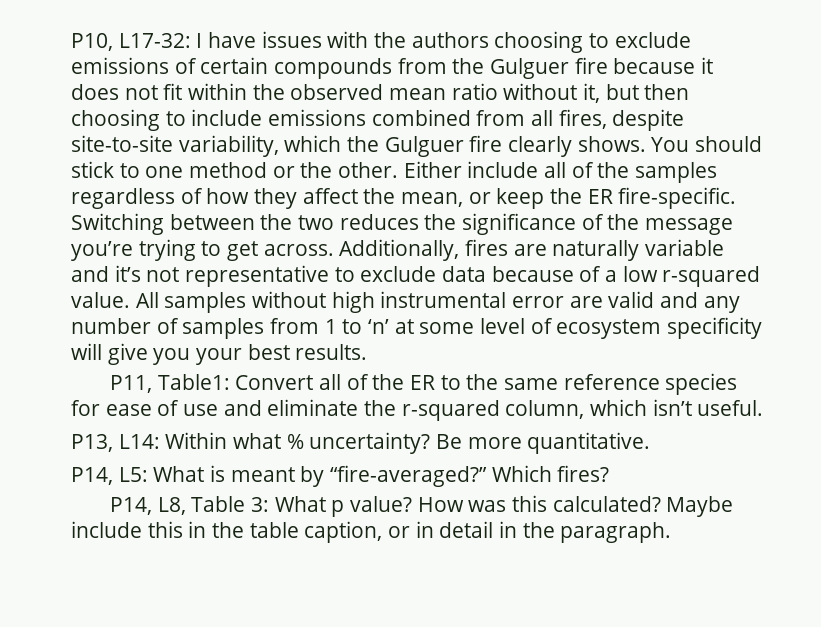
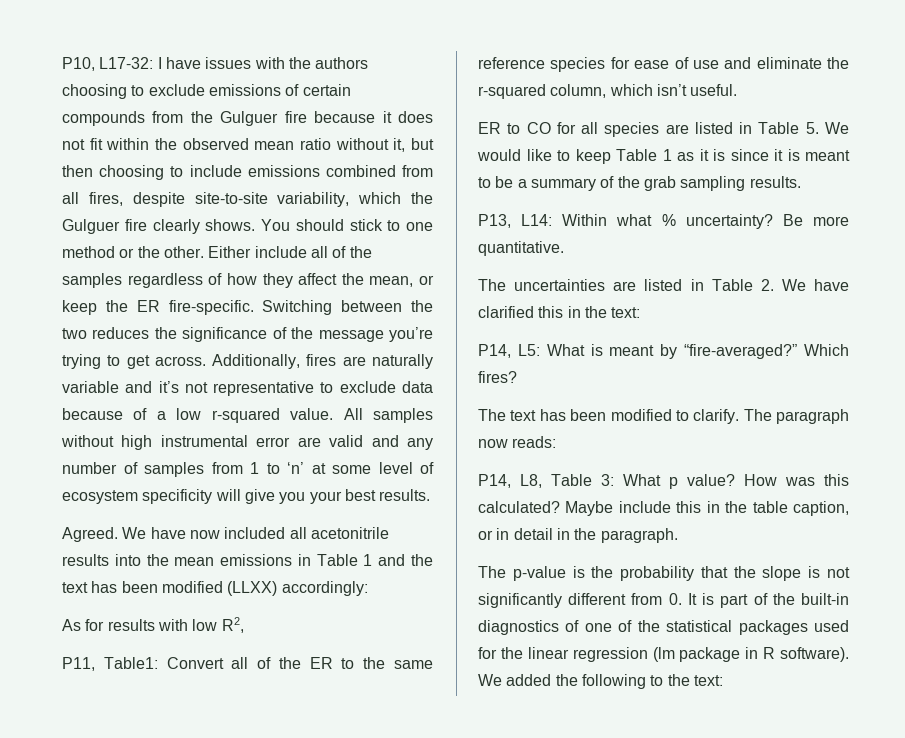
+ Agreed. We have now included all acetonitrile results into the mean emissions in Table 1 and the text has been modified (LLXX) accordingly:
+ As for results with low R2,
+ ER to CO for all species are listed in Table 5. We would like to keep Table 1 as it is since it is meant to be a summary of the grab sampling results.
+ The uncertainties are listed in Table 2. We have clarified this in the text:
+ The text has been modified to clarify. The paragraph now reads:
+ The p-value is the probability that the slope is not significantly different from 0. It is part of the built-in diagnostics of one of the statistical packages used for the linear regression (lm package in R software). We added the following to the text:

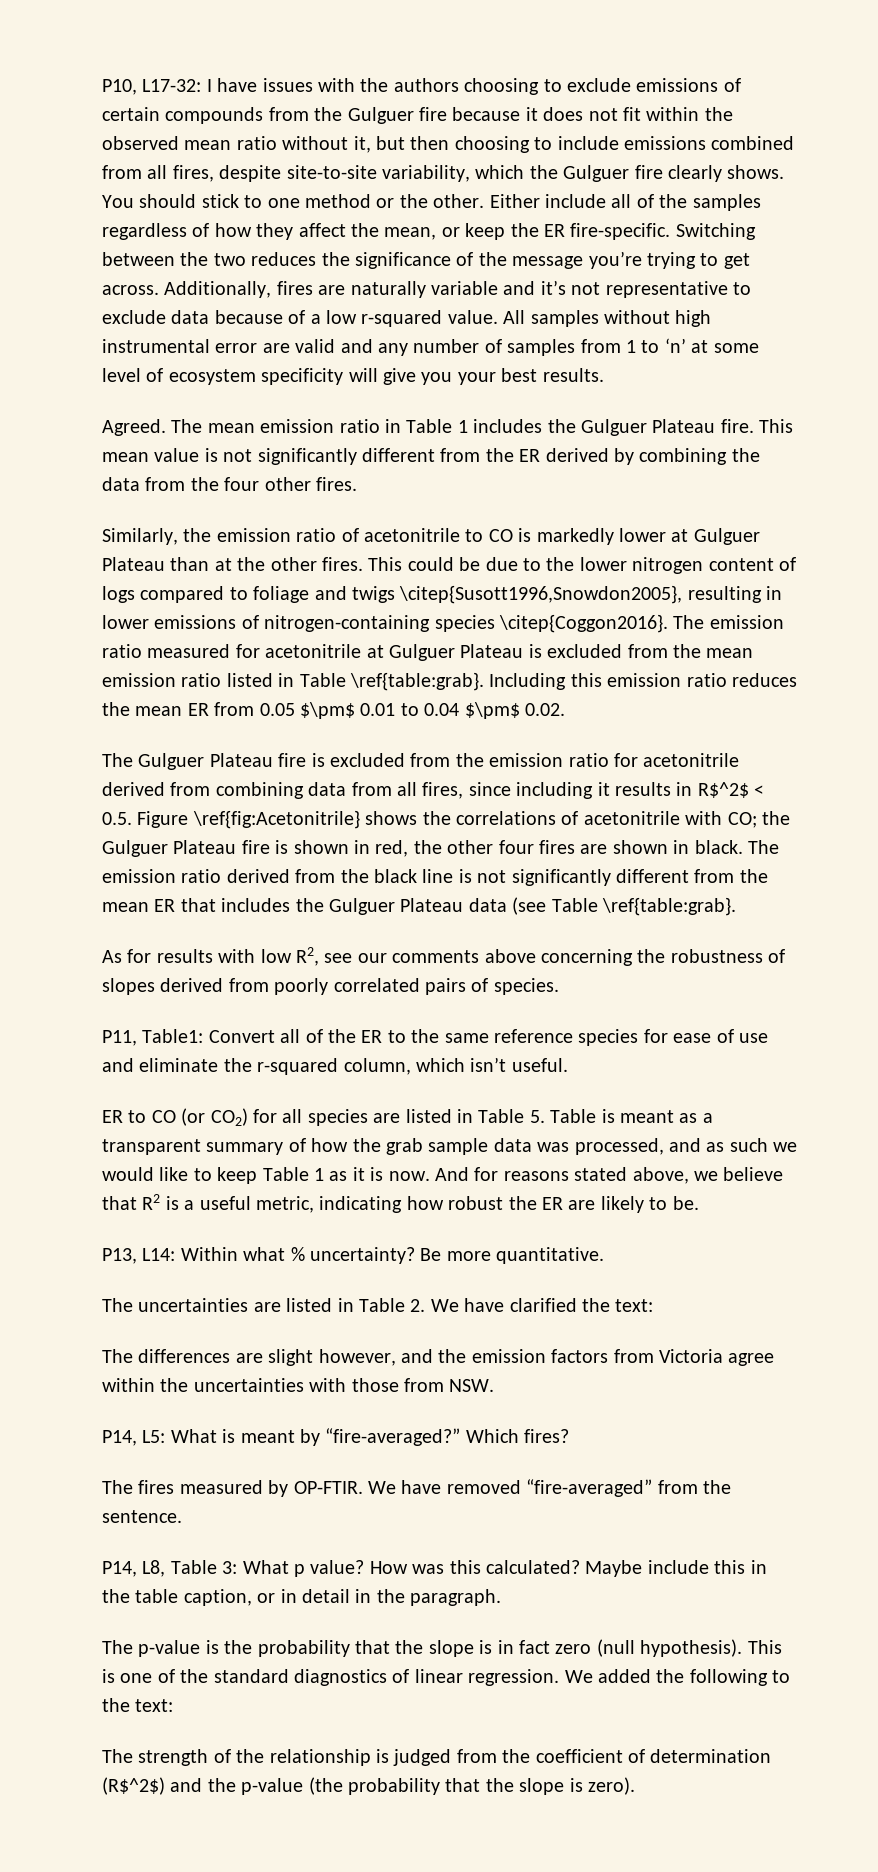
- We have now included all acetonitrile results into the mean emissions in Table 1 and the text has been modified (LLXX) accordingly:
+ The mean emission ratio in Table 1 includes the Gulguer Plateau fire. This mean value is not significantly different from the ER derived by combining the data from the four other fires.
+ Similarly, the emission ratio of acetonitrile to CO is markedly lower at Gulguer Plateau than at the other fires. This could be due to the lower nitrogen content of logs compared to foliage and twigs \citep{Susott1996,Snowdon2005}, resulting in lower emissions of nitrogen-containing species \citep{Coggon2016}. The emission ratio measured for acetonitrile at Gulguer Plateau is excluded from the mean emission ratio listed in Table \ref{table:grab}. Including this emission ratio reduces the mean ER from 0.05 $\pm$ 0.01 to 0.04 $\pm$ 0.02.
+ The Gulguer Plateau fire is excluded from the emission ratio for acetonitrile derived from combining data from all fires, since including it results in R$^2$ < 0.5. Figure \ref{fig:Acetonitrile} shows the correlations of acetonitrile with CO; the Gulguer Plateau fire is shown in red, the other four fires are shown in black. The emission ratio derived from the black line is not significantly different from the mean ER that includes the Gulguer Plateau data (see Table \ref{table:grab}.
- As for results with low R2,
+ As for results with low R2, see our comments above concerning the robustness of slopes derived from poorly correlated pairs of species.
- ER to CO for all species are listed in Table 5. We would like to keep Table 1 as it is since it is meant to be a summary of the grab sampling results.
+ ER to CO (or CO2) for all species are listed in Table 5. Table is meant as a transparent summary of how the grab sample data was processed, and as such we would like to keep Table 1 as it is now. And for reasons stated above, we believe that R2 is a useful metric, indicating how robust the ER are likely to be.
- The uncertainties are listed in Table 2. We have clarified this in the text:
+ The uncertainties are listed in Table 2. We have clarified the text:
+ The differences are slight however, and the emission factors from Victoria agree within the uncertainties with those from NSW.
- The text has been modified to clarify. The paragraph now reads:
+ The fires measured by OP-FTIR. We have removed “fire-averaged” from the sentence.
- The p-value is the probability that the slope is not significantly different from 0. It is part of the built-in diagnostics of one of the statistical packages used for the linear regression (lm package in R software).
+ The p-value is the probability that the slope is in fact zero (null hypothesis). This is one of the standard diagnostics of linear regression.
+ The strength of the relationship is judged from the coefficient of determination (R$^2$) and the p-value (the probability that the slope is zero).

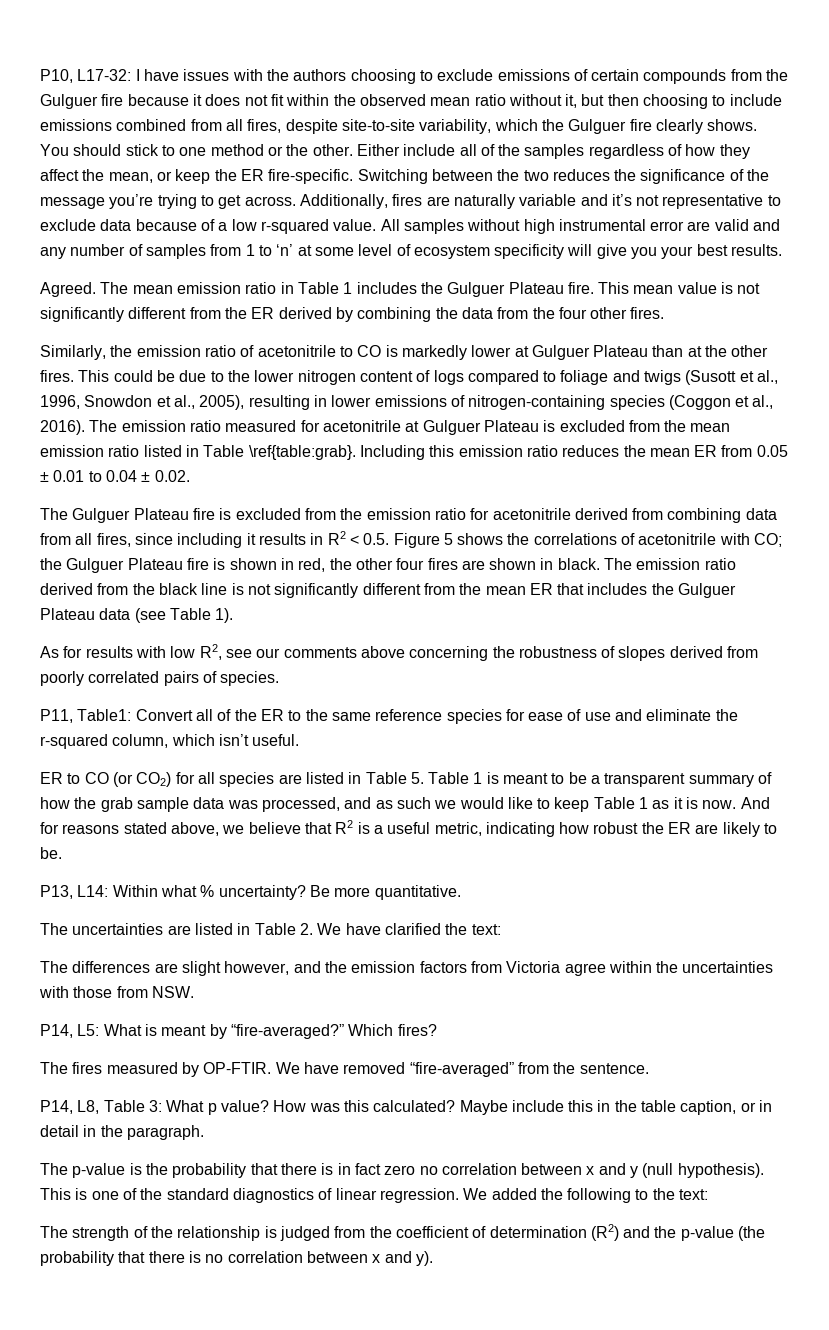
- This could be due to the lower nitrogen content of logs compared to foliage and twigs \citep{Susott1996,Snowdon2005}, resulting in lower emissions of nitrogen-containing species \citep{Coggon2016}.
+ This could be due to the lower nitrogen content of logs compared to foliage and twigs (Susott et al., 1996, Snowdon et al., 2005), resulting in lower emissions of nitrogen-containing species (Coggon et al., 2016).
- Including this emission ratio reduces the mean ER from 0.05 $\pm$ 0.01 to 0.04 $\pm$ 0.02.
+ Including this emission ratio reduces the mean ER from 0.05 ± 0.01 to 0.04 ± 0.02.
- The Gulguer Plateau fire is excluded from the emission ratio for acetonitrile derived from combining data from all fires, since including it results in R$^2$ < 0.5. Figure \ref{fig:Acetonitrile} shows the correlations of acetonitrile with CO; the Gulguer Plateau fire is shown in red, the other four fires are shown in black.
+ The Gulguer Plateau fire is excluded from the emission ratio for acetonitrile derived from combining data from all fires, since including it results in R2 < 0.5. Figure 5 shows the correlations of acetonitrile with CO; the Gulguer Plateau fire is shown in red, the other four fires are shown in black.
- The emission ratio derived from the black line is not significantly different from the mean ER that includes the Gulguer Plateau data (see Table \ref{table:grab}.
+ The emission ratio derived from the black line is not significantly different from the mean ER that includes the Gulguer Plateau data (see Table 1).
- ER to CO (or CO2) for all species are listed in Table 5. Table is meant as a transparent summary of how the grab sample data was processed, and as such we would like to keep Table 1 as it is now.
+ ER to CO (or CO2) for all species are listed in Table 5. Table 1 is meant to be a transparent summary of how the grab sample data was processed, and as such we would like to keep Table 1 as it is now.
- The p-value is the probability that the slope is in fact zero (null hypothesis).
+ The p-value is the probability that there is in fact zero no correlation between x and y (null hypothesis).
- The strength of the relationship is judged from the coefficient of determination (R$^2$) and the p-value (the probability that the slope is zero).
+ The strength of the relationship is judged from the coefficient of determination (R2) and the p-value (the probability that there is no correlation between x and y).

